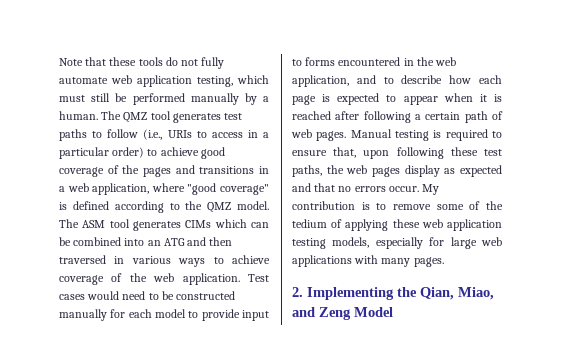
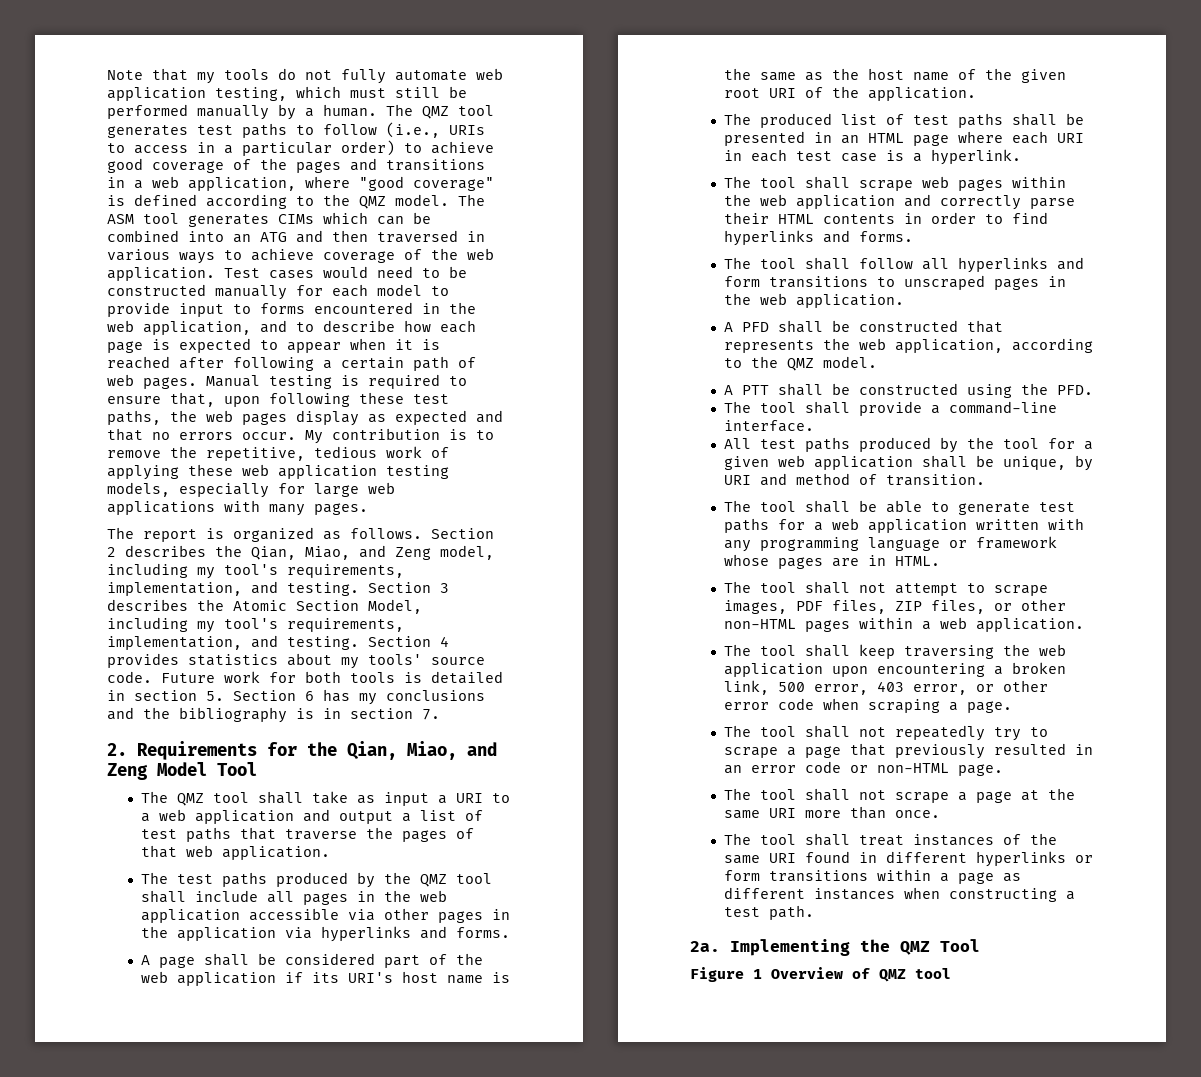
- Note that these tools do not fully automate web application testing, which must still be performed manually by a human.
+ Note that my tools do not fully automate web application testing, which must still be performed manually by a human.
- My contribution is to remove some of the tedium of applying these web application testing models, especially for large web applications with many pages.
+ My contribution is to remove the repetitive, tedious work of applying these web application testing models, especially for large web applications with many pages.
+ The report is organized as follows. Section 2 describes the Qian, Miao, and Zeng model, including my tool's requirements, implementation, and testing. Section 3 describes the Atomic Section Model, including my tool's requirements, implementation, and testing. Section 4 provides statistics about my tools' source code. Future work for both tools is detailed in section 5. Section 6 has my conclusions and the bibliography is in section 7.
- 2. Implementing the Qian, Miao, and Zeng Model
+ 2. Requirements for the Qian, Miao, and Zeng Model Tool
+ The QMZ tool shall take as input a URI to a web application and output a list of test paths that traverse the pages of that web application.
+ The test paths produced by the QMZ tool shall include all pages in the web application accessible via other pages in the application via hyperlinks and forms.
+ A page shall be considered part of the web application if its URI's host name is the same as the host name of the given root URI of the application.
+ The produced list of test paths shall be presented in an HTML page where each URI in each test case is a hyperlink.
+ The tool shall scrape web pages within the web application and correctly parse their HTML contents in order to find hyperlinks and forms.
+ The tool shall follow all hyperlinks and form transitions to unscraped pages in the web application.
+ A PFD shall be constructed that represents the web application, according to the QMZ model.
+ A PTT shall be constructed using the PFD.
+ The tool shall provide a command-line interface.
+ All test paths produced by the tool for a given web application shall be unique, by URI and method of transition.
+ The tool shall be able to generate test paths for a web application written with any programming language or framework whose pages are in HTML.
+ The tool shall not attempt to scrape images, PDF files, ZIP files, or other non-HTML pages within a web application.
+ The tool shall keep traversing the web application upon encountering a broken link, 500 error, 403 error, or other error code when scraping a page.
+ The tool shall not repeatedly try to scrape a page that previously resulted in an error code or non-HTML page.
+ The tool shall not scrape a page at the same URI more than once.
+ The tool shall treat instances of the same URI found in different hyperlinks or form transitions within a page as different instances when constructing a test path.
+ 2a. Implementing the QMZ Tool
+ Figure 1 Overview of QMZ tool

